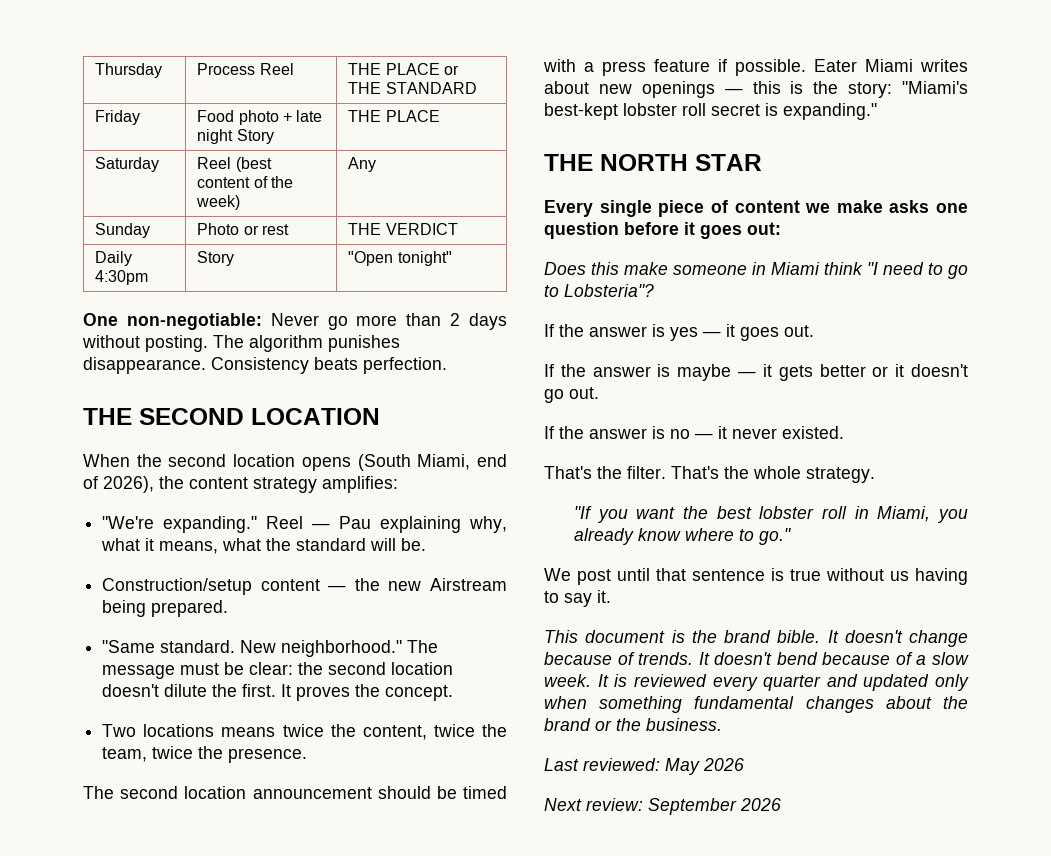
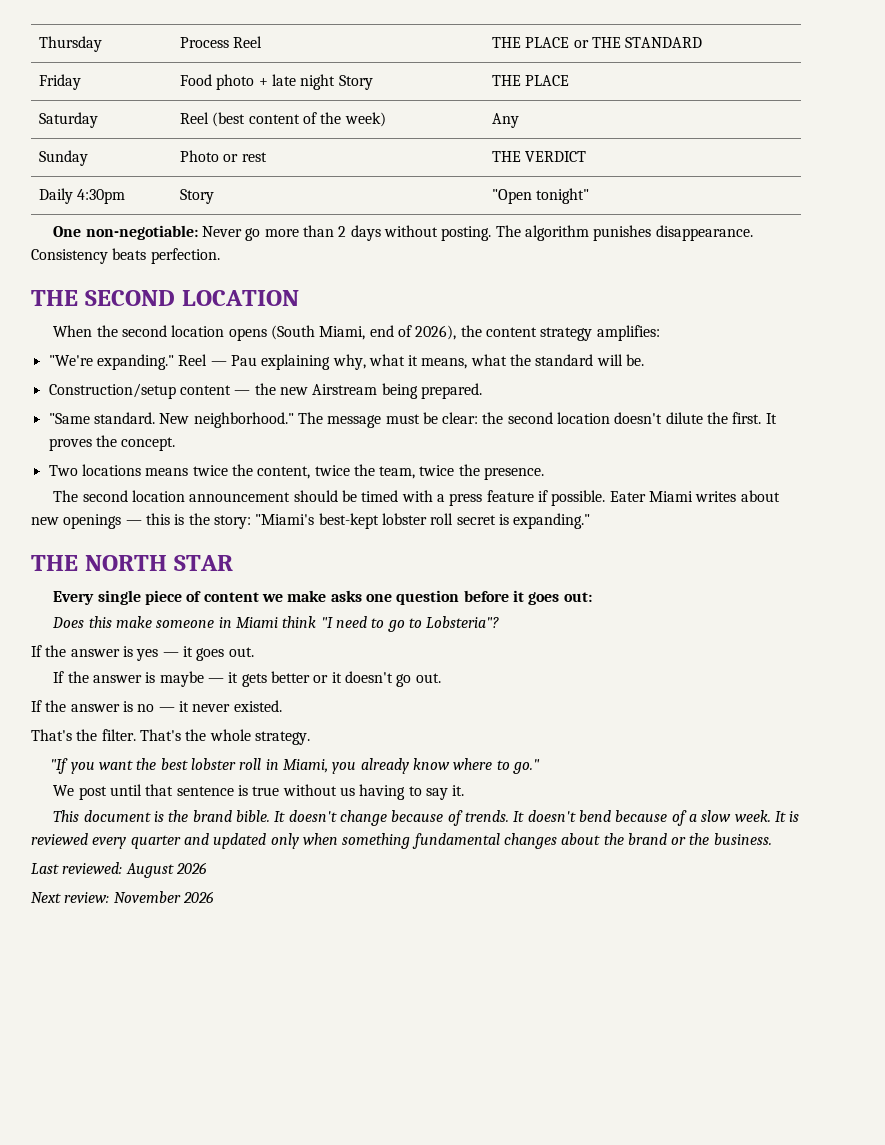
- Last reviewed: May 2026
+ Last reviewed: August 2026
- Next review: September 2026
+ Next review: November 2026

